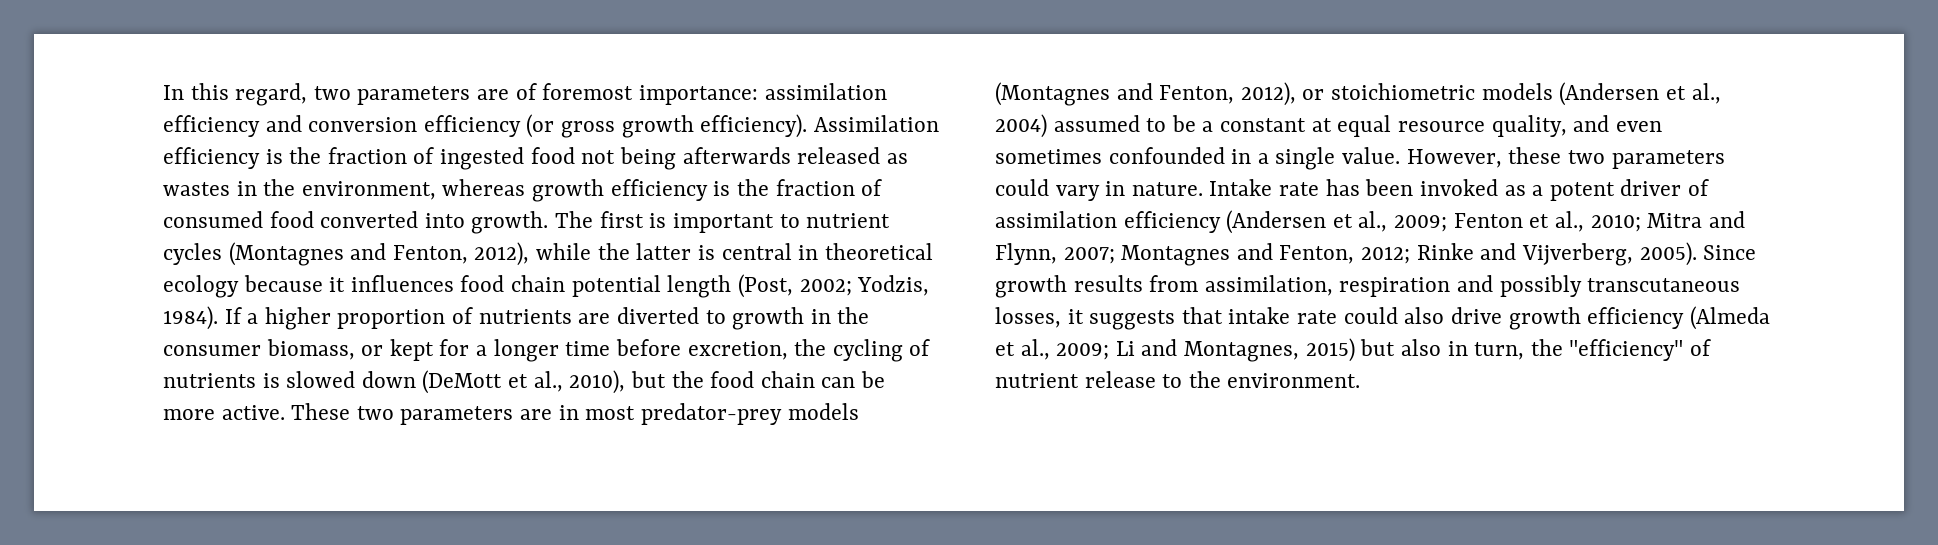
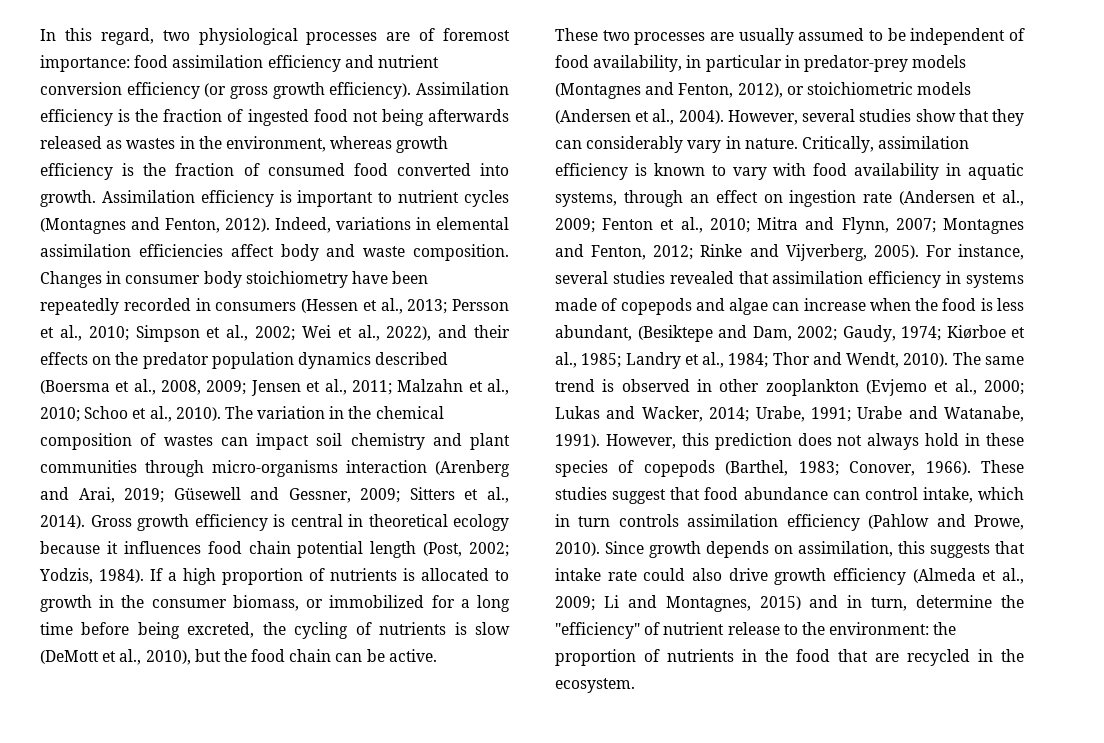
- In this regard, two parameters are of foremost importance: assimilation efficiency and conversion efficiency (or gross growth efficiency).
+ In this regard, two physiological processes are of foremost importance: food assimilation efficiency and nutrient conversion efficiency (or gross growth efficiency).
- The first is important to nutrient cycles (Montagnes and Fenton, 2012), while the latter is central in theoretical ecology because it influences food chain potential length (Post, 2002; Yodzis, 1984).
+ Assimilation efficiency is important to nutrient cycles (Montagnes and Fenton, 2012). Indeed, variations in elemental assimilation efficiencies affect body and waste composition. Changes in consumer body stoichiometry have been repeatedly recorded in consumers (Hessen et al., 2013; Persson et al., 2010; Simpson et al., 2002; Wei et al., 2022), and their effects on the predator population dynamics described (Boersma et al., 2008, 2009; Jensen et al., 2011; Malzahn et al., 2010; Schoo et al., 2010). The variation in the chemical composition of wastes can impact soil chemistry and plant communities through micro-organisms interaction (Arenberg and Arai, 2019; Güsewell and Gessner, 2009; Sitters et al., 2014). Gross growth efficiency is central in theoretical ecology because it influences food chain potential length (Post, 2002; Yodzis, 1984).
- If a higher proportion of nutrients are diverted to growth in the consumer biomass, or kept for a longer time before excretion, the cycling of nutrients is slowed down (DeMott et al., 2010), but the food chain can be more active. These two parameters are in most predator-prey models (Montagnes and Fenton, 2012), or stoichiometric models (Andersen et al., 2004) assumed to be a constant at equal resource quality, and even sometimes confounded in a single value. However, these two parameters could vary in nature. Intake rate has been invoked as a potent driver of assimilation efficiency (Andersen et al., 2009;
+ If a high proportion of nutrients is allocated to growth in the consumer biomass, or immobilized for a long time before being excreted, the cycling of nutrients is slow (DeMott et al., 2010), but the food chain can be active.
+ These two processes are usually assumed to be independent of food availability, in particular in predator-prey models (Montagnes and Fenton, 2012), or stoichiometric models (Andersen et al., 2004). However, several studies show that they can considerably vary in nature. Critically, assimilation efficiency is known to vary with food availability in aquatic systems, through an effect on ingestion rate (Andersen et al., 2009;
- Since growth results from assimilation, respiration and possibly transcutaneous losses, it suggests that intake rate could also drive growth efficiency (Almeda et al., 2009; Li and Montagnes, 2015) but also in turn, the "efficiency" of nutrient release to the environment.
+ For instance, several studies revealed that assimilation efficiency in systems made of copepods and algae can increase when the food is less abundant, (Besiktepe and Dam, 2002; Gaudy, 1974; Kiørboe et al., 1985; Landry et al., 1984; Thor and Wendt, 2010). The same trend is observed in other zooplankton (Evjemo et al., 2000; Lukas and Wacker, 2014; Urabe, 1991; Urabe and Watanabe, 1991). However, this prediction does not always hold in these species of copepods (Barthel, 1983; Conover, 1966). These studies suggest that food abundance can control intake, which in turn controls assimilation efficiency (Pahlow and Prowe, 2010). Since growth depends on assimilation, this suggests that intake rate could also drive growth efficiency (Almeda et al., 2009; Li and Montagnes, 2015) and in turn, determine the "efficiency" of nutrient release to the environment: the proportion of nutrients in the food that are recycled in the ecosystem.

